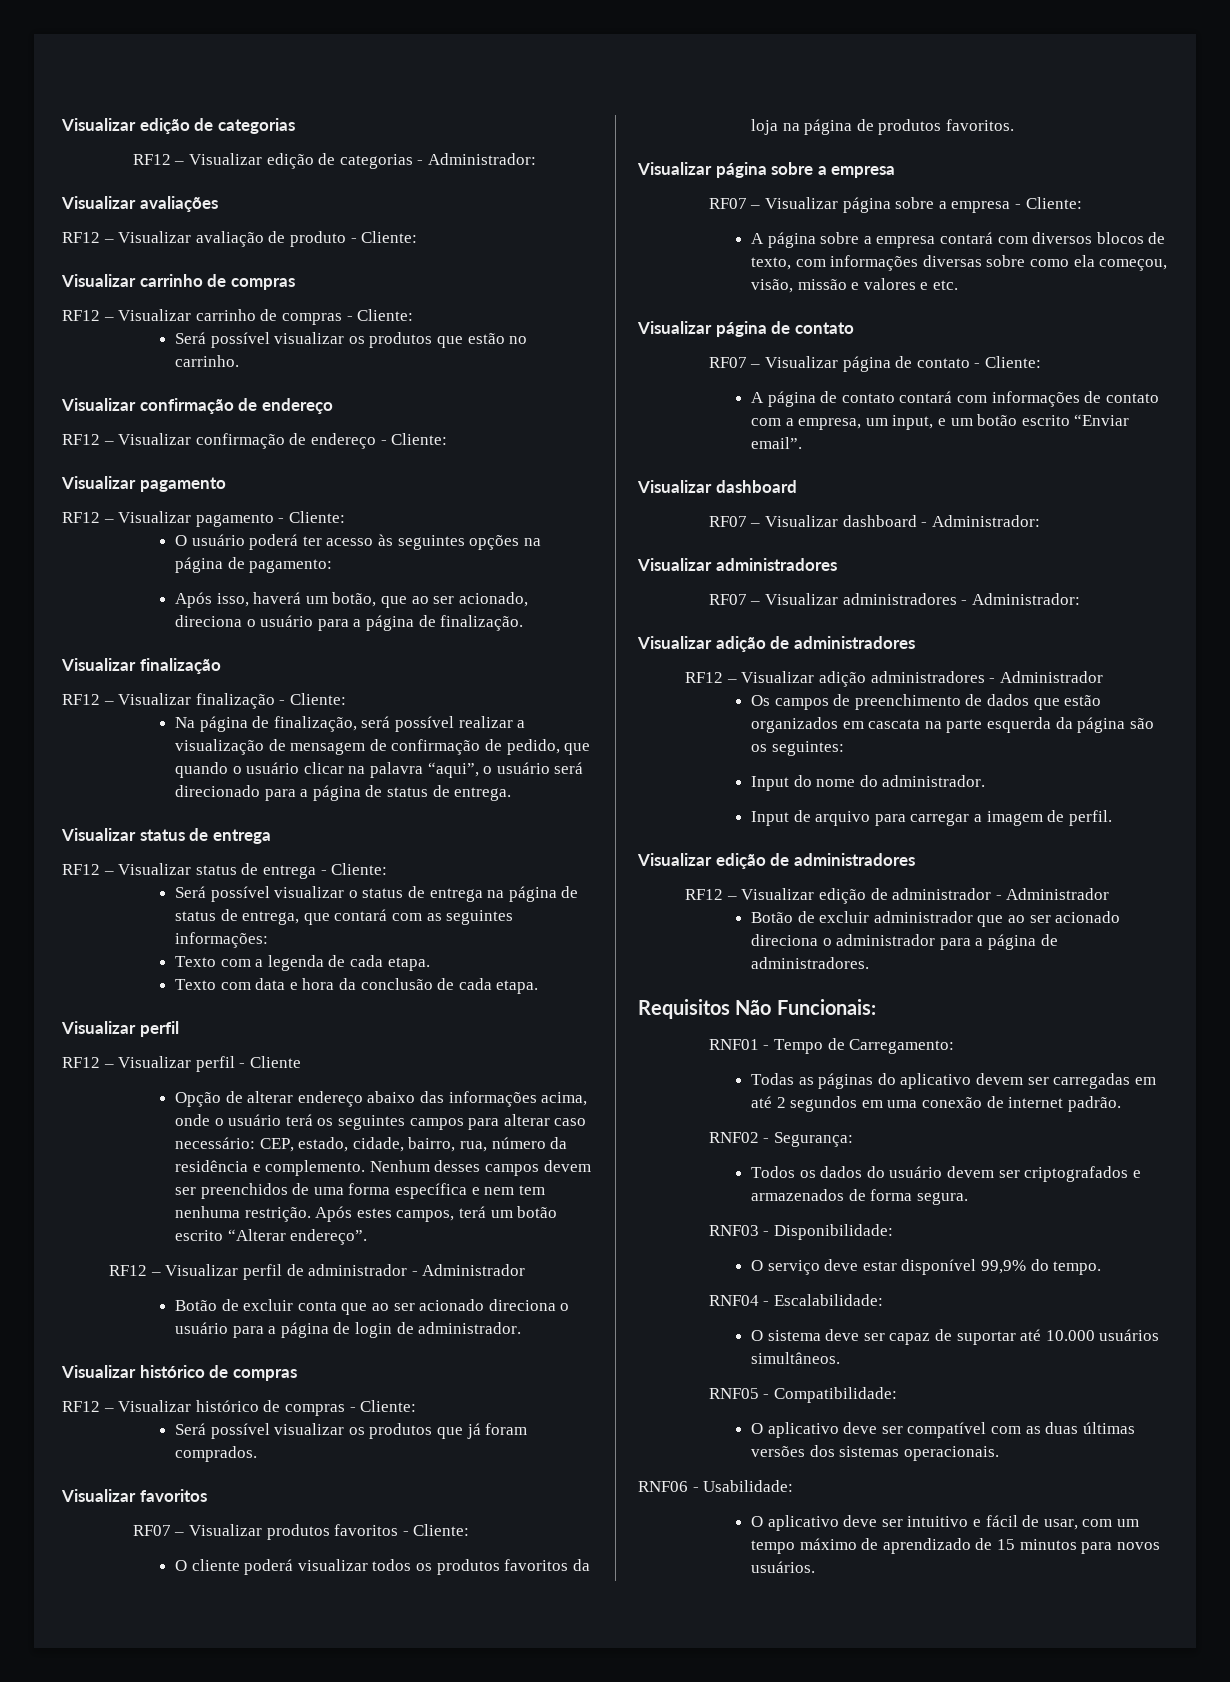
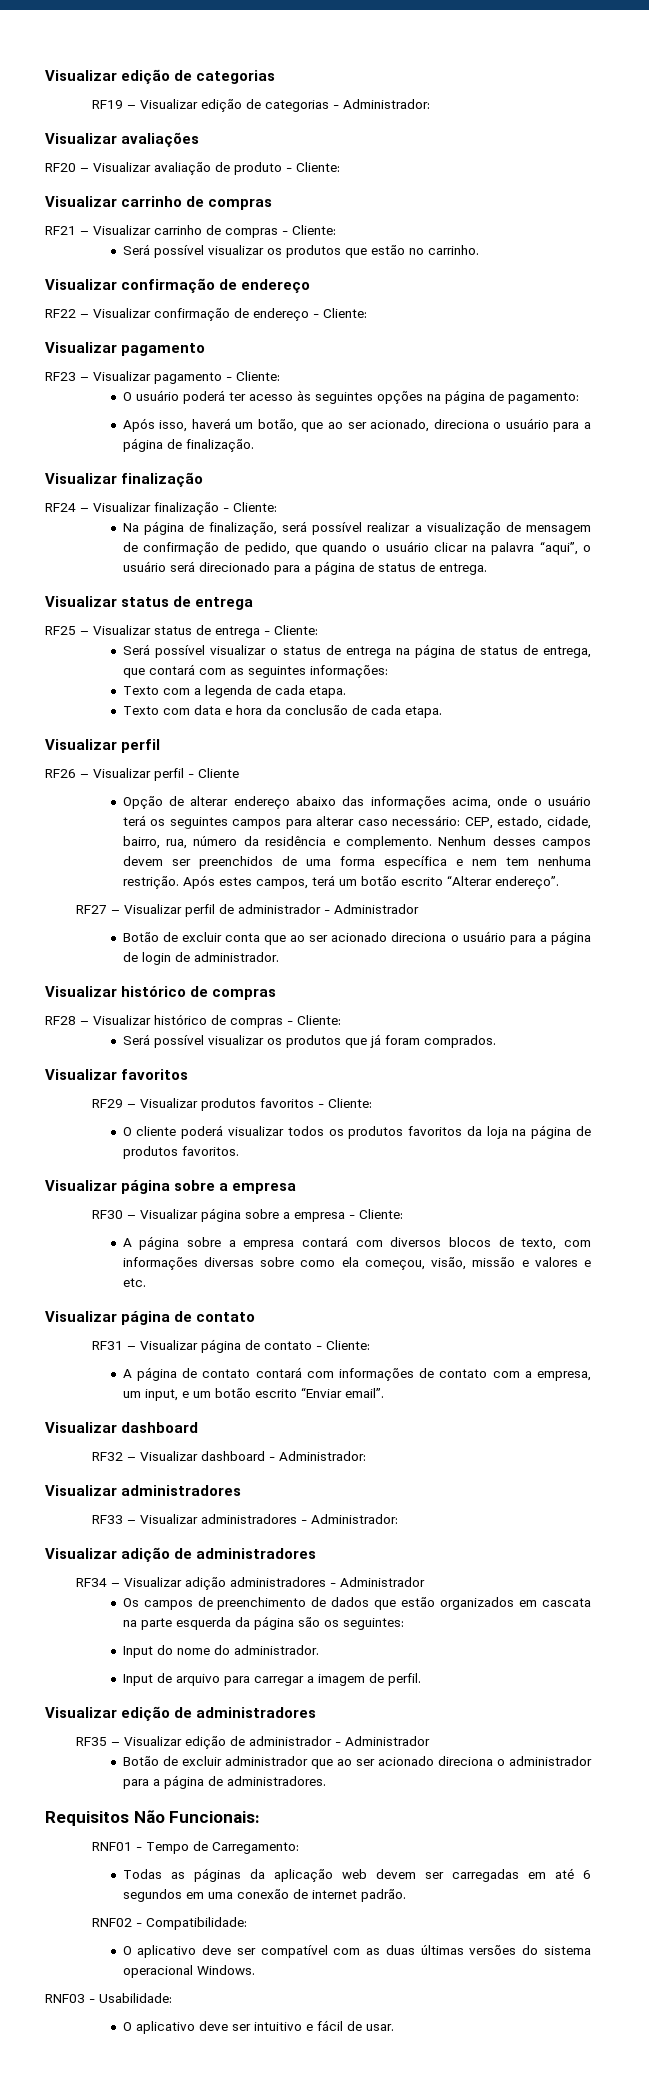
- RF12 – Visualizar edição de categorias - Administrador:
+ RF19 – Visualizar edição de categorias - Administrador:
- RF12 – Visualizar avaliação de produto - Cliente:
+ RF20 – Visualizar avaliação de produto - Cliente:
- RF12 – Visualizar carrinho de compras - Cliente:
+ RF21 – Visualizar carrinho de compras - Cliente:
- RF12 – Visualizar confirmação de endereço - Cliente:
+ RF22 – Visualizar confirmação de endereço - Cliente:
- RF12 – Visualizar pagamento - Cliente:
+ RF23 – Visualizar pagamento - Cliente:
- RF12 – Visualizar finalização - Cliente:
+ RF24 – Visualizar finalização - Cliente:
- RF12 – Visualizar status de entrega - Cliente:
+ RF25 – Visualizar status de entrega - Cliente:
- RF12 – Visualizar perfil - Cliente
+ RF26 – Visualizar perfil - Cliente
- RF12 – Visualizar perfil de administrador - Administrador
+ RF27 – Visualizar perfil de administrador - Administrador
- RF12 – Visualizar histórico de compras - Cliente:
+ RF28 – Visualizar histórico de compras - Cliente:
- RF07 – Visualizar produtos favoritos - Cliente:
+ RF29 – Visualizar produtos favoritos - Cliente:
- RF07 – Visualizar página sobre a empresa - Cliente:
+ RF30 – Visualizar página sobre a empresa - Cliente:
- RF07 – Visualizar página de contato - Cliente:
+ RF31 – Visualizar página de contato - Cliente:
- RF07 – Visualizar dashboard - Administrador:
+ RF32 – Visualizar dashboard - Administrador:
- RF07 – Visualizar administradores - Administrador:
+ RF33 – Visualizar administradores - Administrador:
- RF12 – Visualizar adição administradores - Administrador
+ RF34 – Visualizar adição administradores - Administrador
- RF12 – Visualizar edição de administrador - Administrador
+ RF35 – Visualizar edição de administrador - Administrador
- Todas as páginas do aplicativo devem ser carregadas em até 2 segundos em uma conexão de internet padrão.
+ Todas as páginas da aplicação web devem ser carregadas em até 6 segundos em uma conexão de internet padrão.
- RNF02 - Segurança:
- Todos os dados do usuário devem ser criptografados e armazenados de forma segura.
- RNF03 - Disponibilidade:
- O serviço deve estar disponível 99,9% do tempo.
- RNF04 - Escalabilidade:
- O sistema deve ser capaz de suportar até 10.000 usuários simultâneos.
- RNF05 - Compatibilidade:
+ RNF02 - Compatibilidade:
- O aplicativo deve ser compatível com as duas últimas versões dos sistemas operacionais.
- RNF06 - Usabilidade:
+ O aplicativo deve ser compatível com as duas últimas versões do sistema operacional Windows.
+ RNF03 - Usabilidade:
- O aplicativo deve ser intuitivo e fácil de usar, com um tempo máximo de aprendizado de 15 minutos para novos usuários.
+ O aplicativo deve ser intuitivo e fácil de usar.

